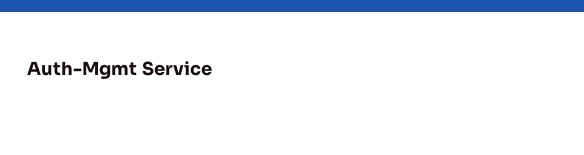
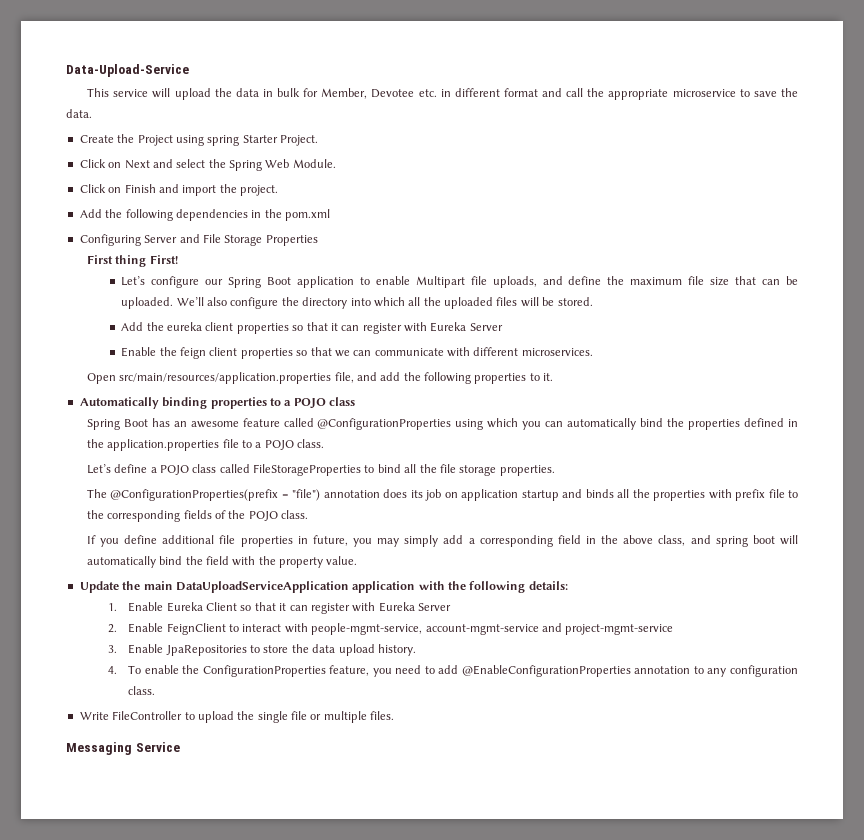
- Auth-Mgmt Service
+ Data-Upload-Service
+ This service will upload the data in bulk for Member, Devotee etc. in different format and call the appropriate microservice to save the data.
+ Create the Project using spring Starter Project.
+ Click on Next and select the Spring Web Module.
+ Click on Finish and import the project.
+ Add the following dependencies in the pom.xml
+ Configuring Server and File Storage Properties
+ First thing First!
+ Let’s configure our Spring Boot application to enable Multipart file uploads, and define the maximum file size that can be uploaded. We’ll also configure the directory into which all the uploaded files will be stored.
+ Add the eureka client properties so that it can register with Eureka Server
+ Enable the feign client properties so that we can communicate with different microservices.
+ Open src/main/resources/application.properties file, and add the following properties to it.
+ Automatically binding properties to a POJO class
+ Spring Boot has an awesome feature called @ConfigurationProperties using which you can automatically bind the properties defined in the application.properties file to a POJO class.
+ Let’s define a POJO class called FileStorageProperties to bind all the file storage properties.
+ The @ConfigurationProperties(prefix = "file") annotation does its job on application startup and binds all the properties with prefix file to the corresponding fields of the POJO class.
+ If you define additional file properties in future, you may simply add a corresponding field in the above class, and spring boot will automatically bind the field with the property value.
+ Update the main DataUploadServiceApplication application with the following details:
+ 1. Enable Eureka Client so that it can register with Eureka Server
+ 2. Enable FeignClient to interact with people-mgmt-service, account-mgmt-service and project-mgmt-service
+ 3. Enable JpaRepositories to store the data upload history.
+ 4. To enable the ConfigurationProperties feature, you need to add @EnableConfigurationProperties annotation to any configuration class.
+ Write FileController to upload the single file or multiple files.
+ Messaging Service

